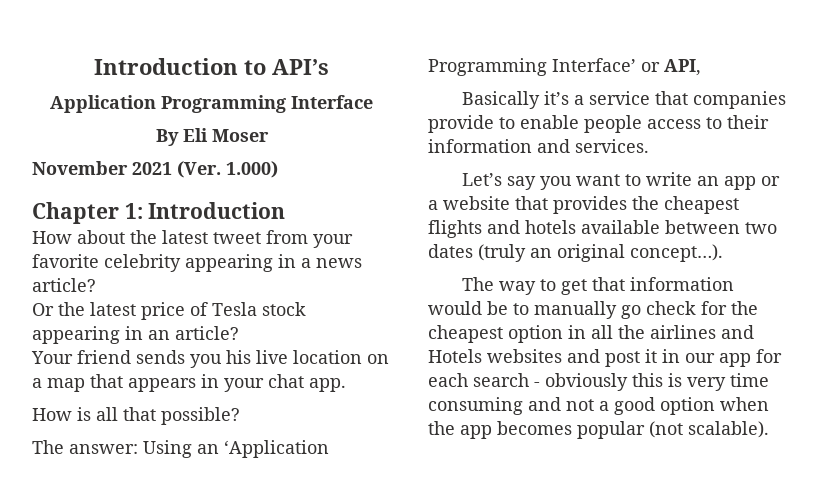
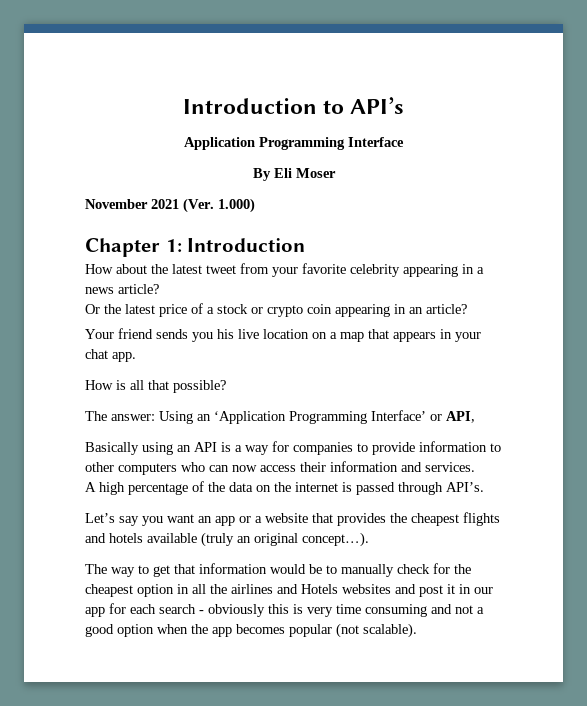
- Or the latest price of Tesla stock appearing in an article?
+ Or the latest price of a stock or crypto coin appearing in an article?
- Basically it’s a service that companies provide to enable people access to their information and services.
+ Basically using an API is a way for companies to provide information to other computers who can now access their information and services.
+ A high percentage of the data on the internet is passed through API’s.
- Let’s say you want to write an app or a website that provides the cheapest flights and hotels available between two dates (truly an original concept…).
+ Let’s say you want an app or a website that provides the cheapest flights and hotels available (truly an original concept…).
- The way to get that information would be to manually go check for the cheapest option in all the airlines and Hotels websites and post it in our app for each search - obviously this is very time consuming and not a good option when the app becomes popular (not scalable).
+ The way to get that information would be to manually check for the cheapest option in all the airlines and Hotels websites and post it in our app for each search - obviously this is very time consuming and not a good option when the app becomes popular (not scalable).

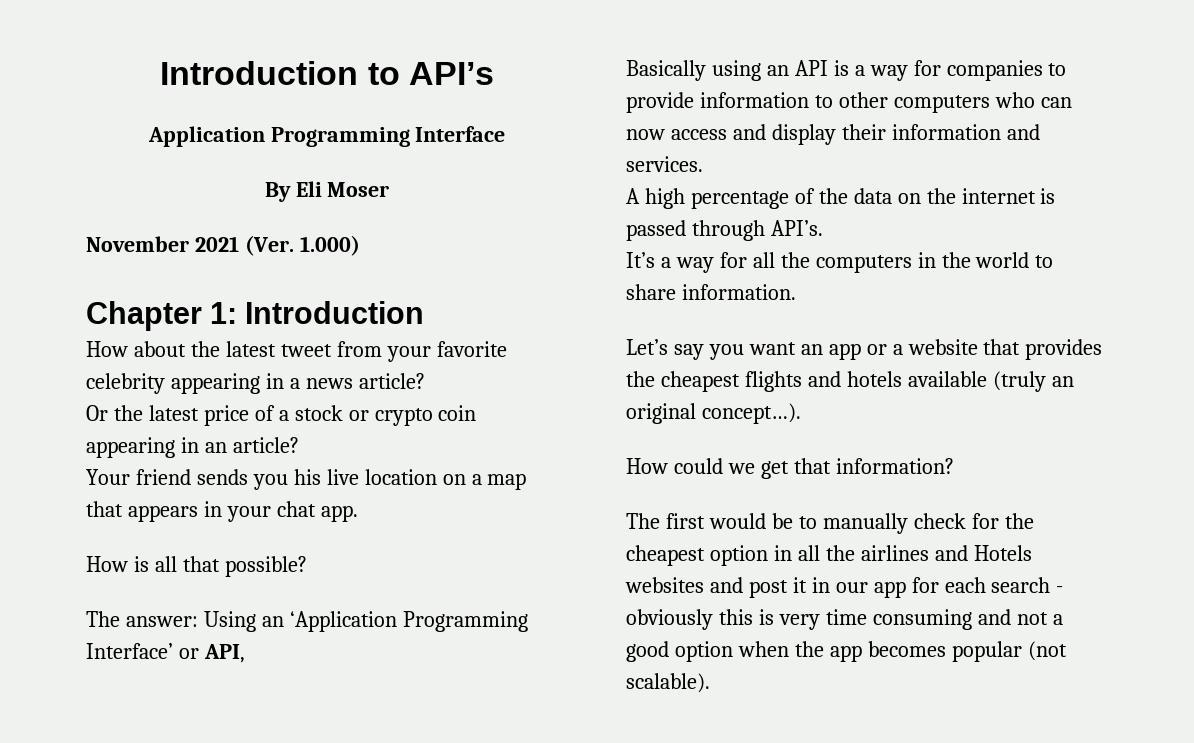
- Basically using an API is a way for companies to provide information to other computers who can now access their information and services.
+ Basically using an API is a way for companies to provide information to other computers who can now access and display their information and services.
+ It’s a way for all the computers in the world to share information.
- The way to get that information would be to manually check for the cheapest option in all the airlines and Hotels websites and post it in our app for each search - obviously this is very time consuming and not a good option when the app becomes popular (not scalable).
+ How could we get that information?
+ The first would be to manually check for the cheapest option in all the airlines and Hotels websites and post it in our app for each search - obviously this is very time consuming and not a good option when the app becomes popular (not scalable).

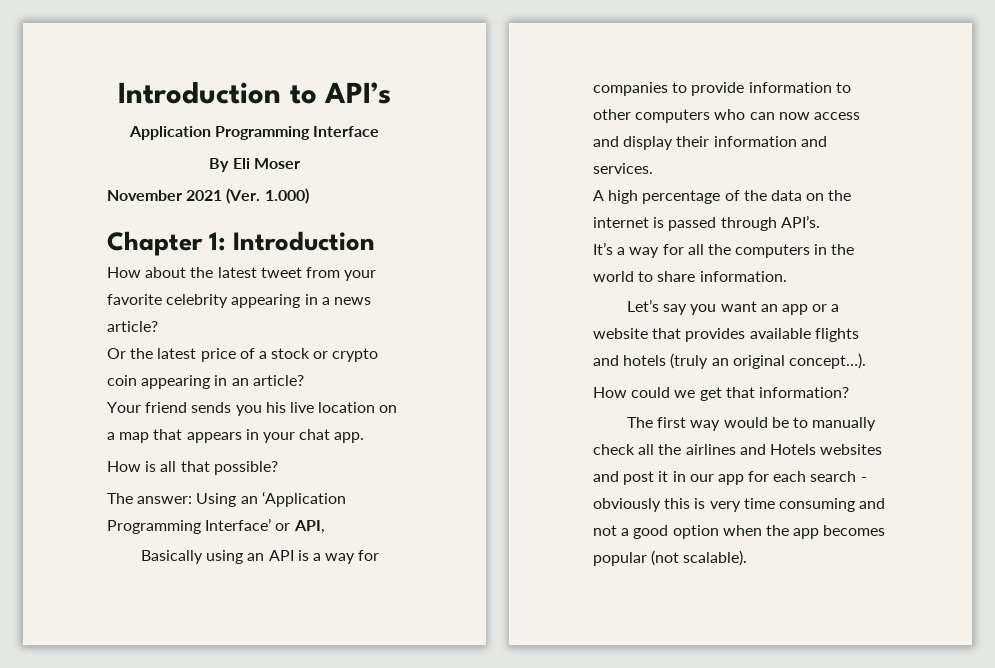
- Let’s say you want an app or a website that provides the cheapest flights and hotels available (truly an original concept…).
+ Let’s say you want an app or a website that provides available flights and hotels (truly an original concept…).
- The first would be to manually check for the cheapest option in all the airlines and Hotels websites and post it in our app for each search - obviously this is very time consuming and not a good option when the app becomes popular (not scalable).
+ The first way would be to manually check all the airlines and Hotels websites and post it in our app for each search - obviously this is very time consuming and not a good option when the app becomes popular (not scalable).

